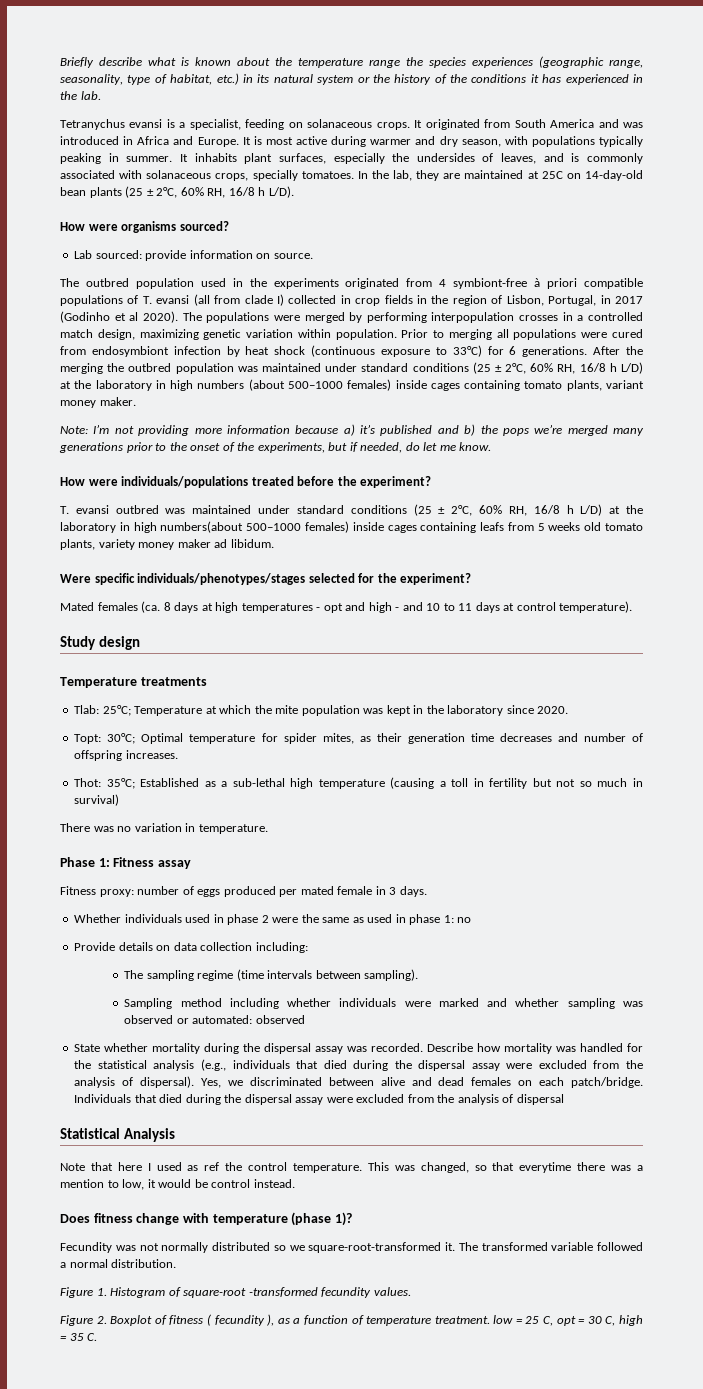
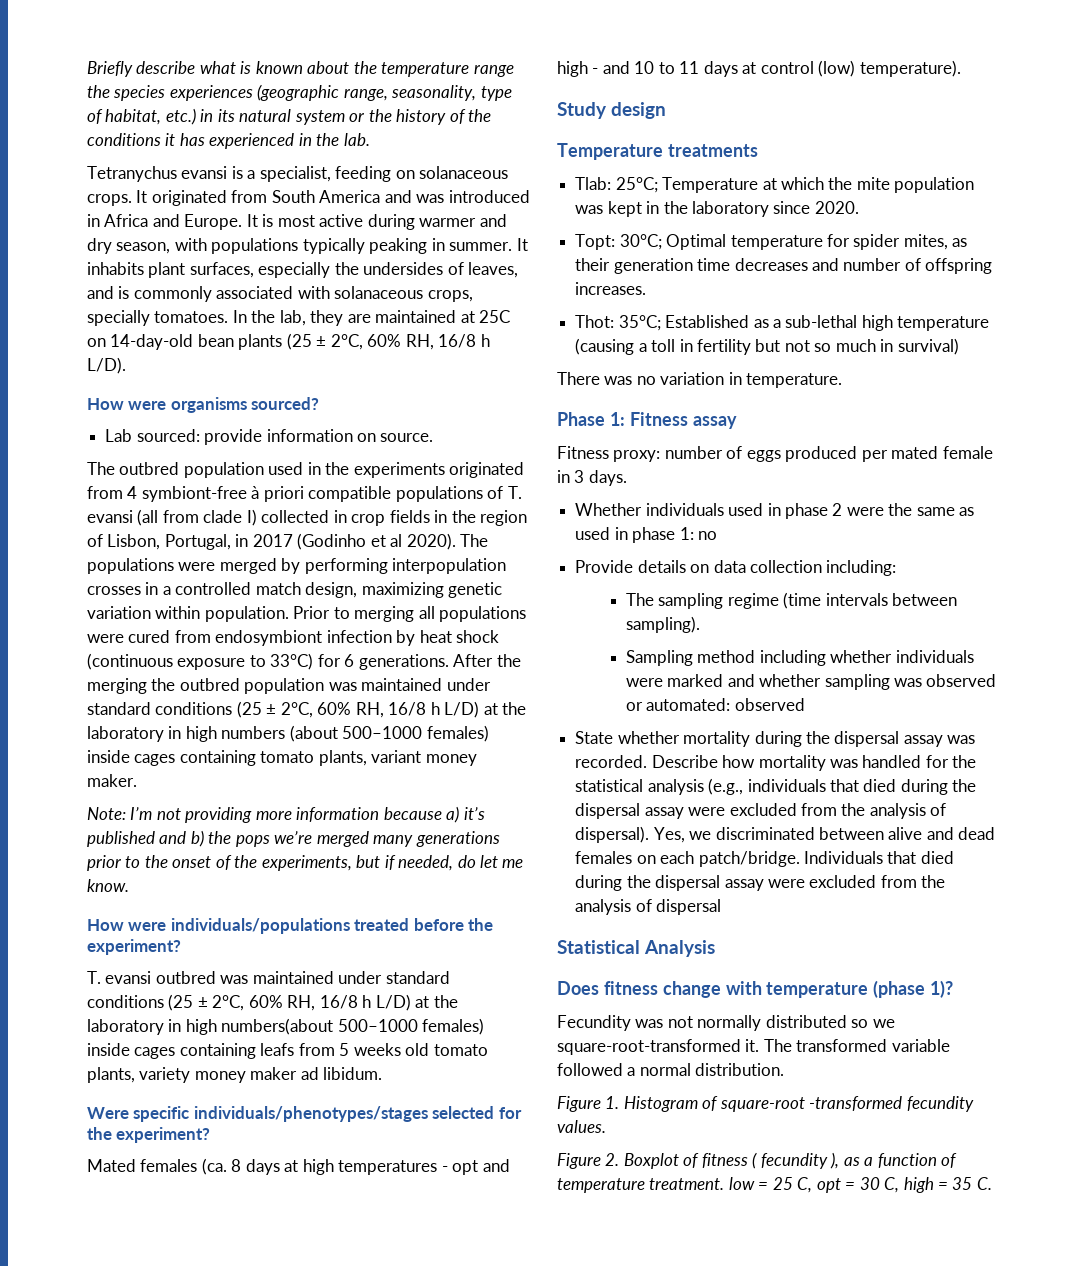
- Mated females (ca. 8 days at high temperatures - opt and high - and 10 to 11 days at control temperature).
+ Mated females (ca. 8 days at high temperatures - opt and high - and 10 to 11 days at control (low) temperature).
- Note that here I used as ref the control temperature. This was changed, so that everytime there was a mention to low, it would be control instead.

